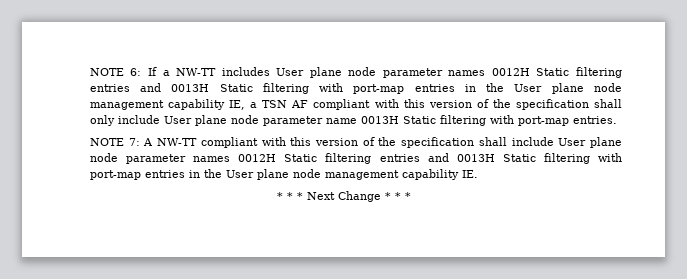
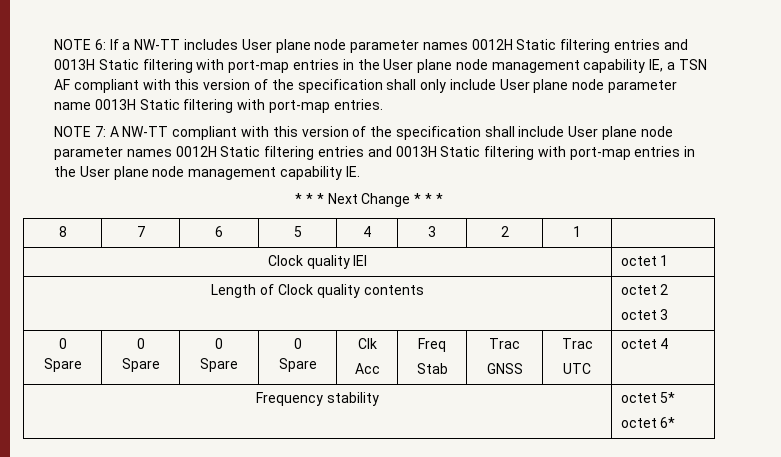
+ 8 | 7 | 6 | 5 | 4 | 3 | 2 | 1 |
+ Clock quality IEI | octet 1
+ Length of Clock quality contents | octet 2
+ octet 3
+ 0
+ Spare | 0
+ Spare | 0
+ Spare | 0
+ Spare | Clk
+ Acc | Freq
+ Stab | Trac
+ GNSS | Trac
+ UTC | octet 4
+ Frequency stability | octet 5*
+ octet 6*

